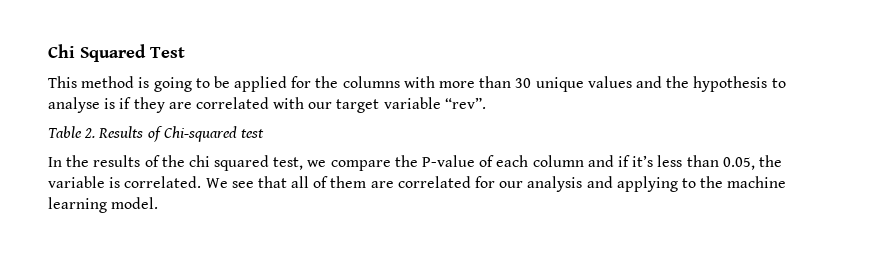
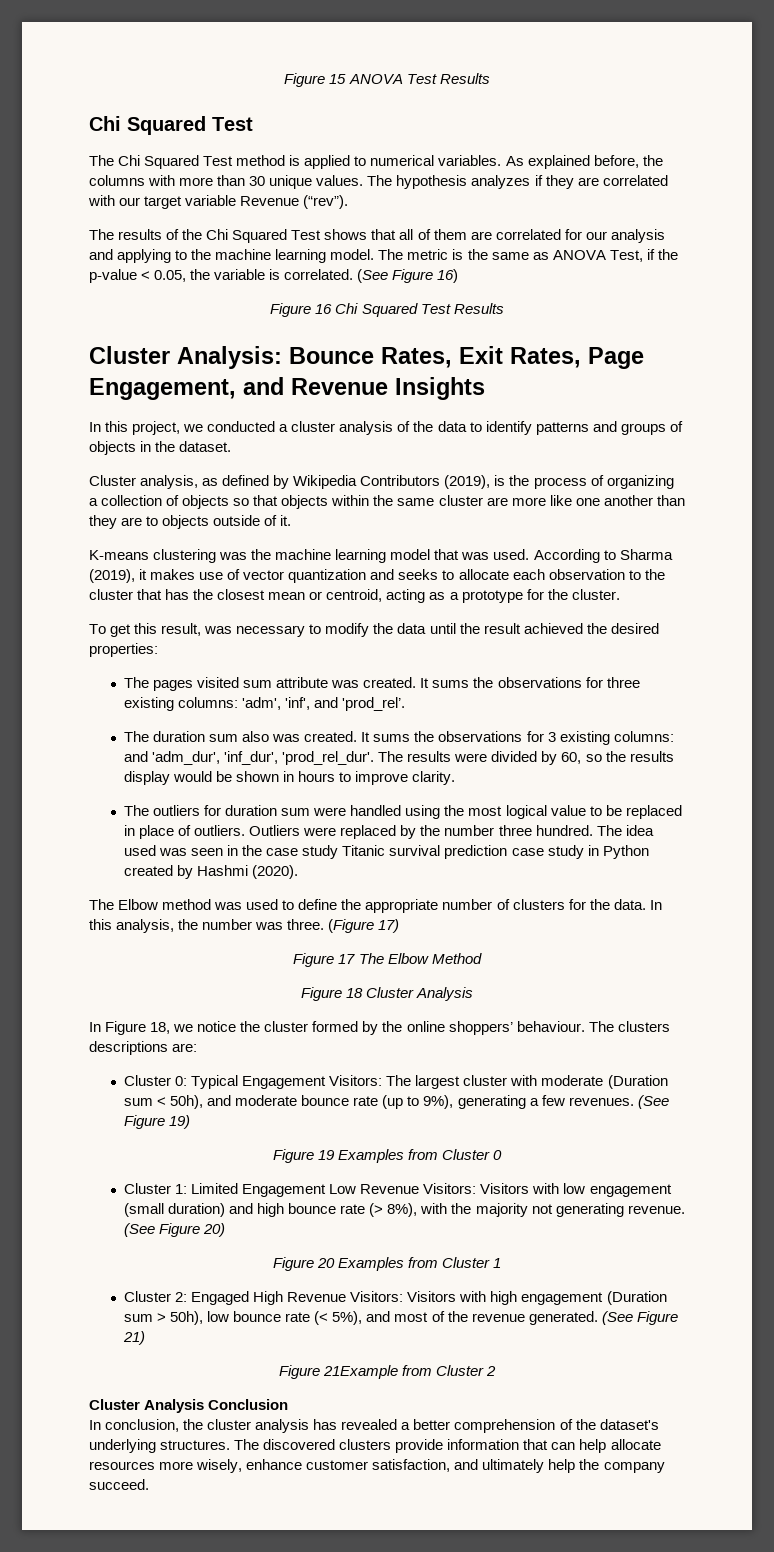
+ Figure 15 ANOVA Test Results
  Chi Squared Test
- This method is going to be applied for the columns with more than 30 unique values and the hypothesis to analyse is if they are correlated with our target variable “rev”.
- Table 2. Results of Chi-squared test
- In the results of the chi squared test, we compare the P-value of each column and if it’s less than 0.05, the variable is correlated. We see that all of them are correlated for our analysis and applying to the machine learning model.
+ The Chi Squared Test method is applied to numerical variables. As explained before, the columns with more than 30 unique values. The hypothesis analyzes if they are correlated with our target variable Revenue (“rev”).
+ The results of the Chi Squared Test shows that all of them are correlated for our analysis and applying to the machine learning model.
+ The metric is the same as ANOVA Test, if the p-value < 0.05, the variable is correlated. (See Figure 16)
+ Figure 16 Chi Squared Test Results
+ Cluster Analysis: Bounce Rates, Exit Rates, Page Engagement, and Revenue Insights
+ In this project, we conducted a cluster analysis of the data to identify patterns and groups of objects in the dataset.
+ Cluster analysis, as defined by Wikipedia Contributors (2019), is the process of organizing a collection of objects so that objects within the same cluster are more like one another than they are to objects outside of it.
+ K-means clustering was the machine learning model that was used. According to Sharma (2019), it makes use of vector quantization and seeks to allocate each observation to the cluster that has the closest mean or centroid, acting as a prototype for the cluster.
+ To get this result, was necessary to modify the data until the result achieved the desired properties:
+ The pages visited sum attribute was created. It sums the observations for three existing columns: 'adm', 'inf', and 'prod_rel’.
+ The duration sum also was created. It sums the observations for 3 existing columns: and 'adm_dur', 'inf_dur', 'prod_rel_dur'. The results were divided by 60, so the results display would be shown in hours to improve clarity.
+ The outliers for duration sum were handled using the most logical value to be replaced in place of outliers. Outliers were replaced by the number three hundred. The idea used was seen in the case study Titanic survival prediction case study in Python created by Hashmi (2020).
+ The Elbow method was used to define the appropriate number of clusters for the data. In this analysis, the number was three. (Figure 17)
+ Figure 17 The Elbow Method
+ Figure 18 Cluster Analysis
+ In Figure 18, we notice the cluster formed by the online shoppers’ behaviour. The clusters descriptions are:
+ Cluster 0: Typical Engagement Visitors: The largest cluster with moderate (Duration sum < 50h), and moderate bounce rate (up to 9%), generating a few revenues. (See Figure 19)
+ Figure 19 Examples from Cluster 0
+ Cluster 1: Limited Engagement Low Revenue Visitors: Visitors with low engagement (small duration) and high bounce rate (> 8%), with the majority not generating revenue. (See Figure 20)
+ Figure 20 Examples from Cluster 1
+ Cluster 2: Engaged High Revenue Visitors: Visitors with high engagement (Duration sum > 50h), low bounce rate (< 5%), and most of the revenue generated. (See Figure 21)
+ Figure 21Example from Cluster 2
+ Cluster Analysis Conclusion
+ In conclusion, the cluster analysis has revealed a better comprehension of the dataset's underlying structures. The discovered clusters provide information that can help allocate resources more wisely, enhance customer satisfaction, and ultimately help the company succeed.

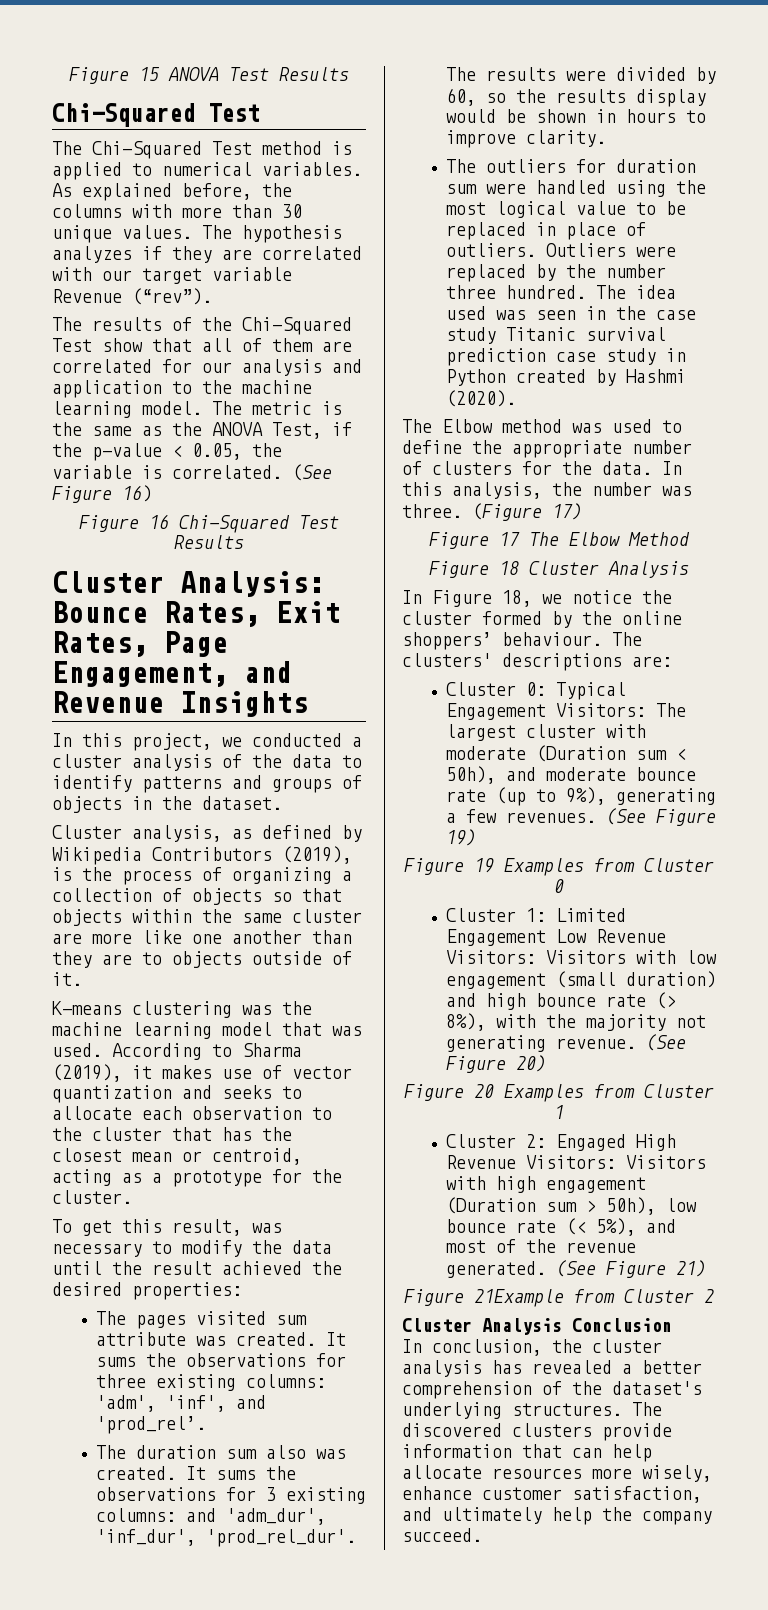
  Figure 15 ANOVA Test Results
- Chi Squared Test
+ Chi-Squared Test
- The Chi Squared Test method is applied to numerical variables.
+ The Chi-Squared Test method is applied to numerical variables.
- The results of the Chi Squared Test shows that all of them are correlated for our analysis and applying to the machine learning model.
+ The results of the Chi-Squared Test show that all of them are correlated for our analysis and application to the machine learning model.
- The metric is the same as ANOVA Test, if the p-value < 0.05, the variable is correlated.
+ The metric is the same as the ANOVA Test, if the p-value < 0.05, the variable is correlated.
- Figure 16 Chi Squared Test Results
+ Figure 16 Chi-Squared Test Results
- The clusters descriptions are:
+ The clusters' descriptions are:

